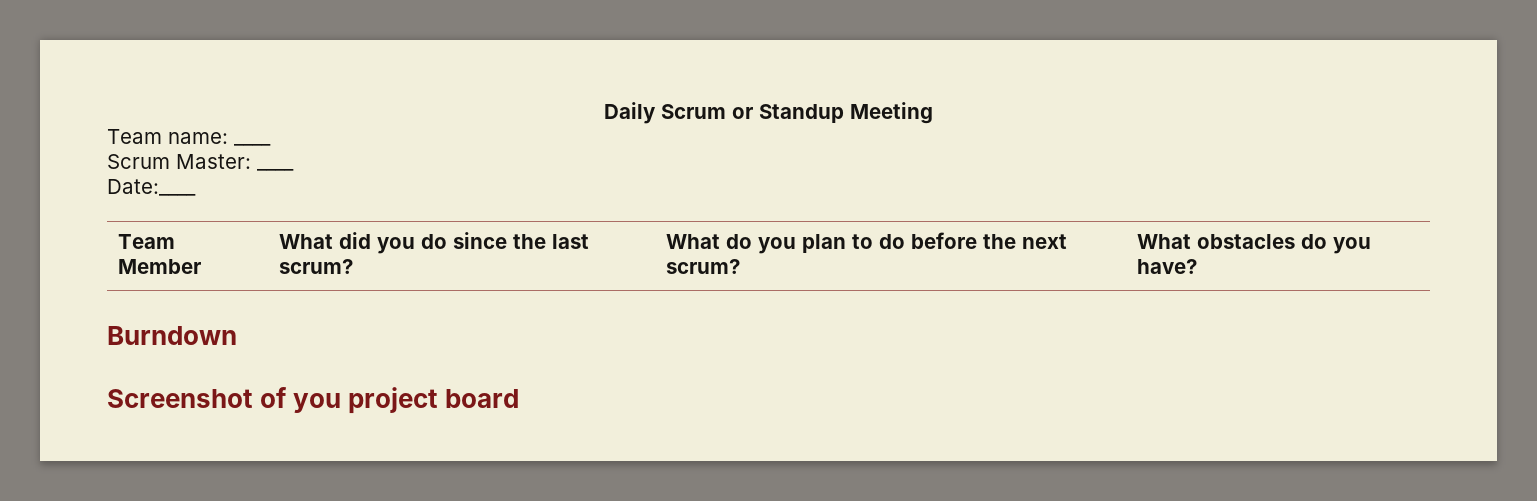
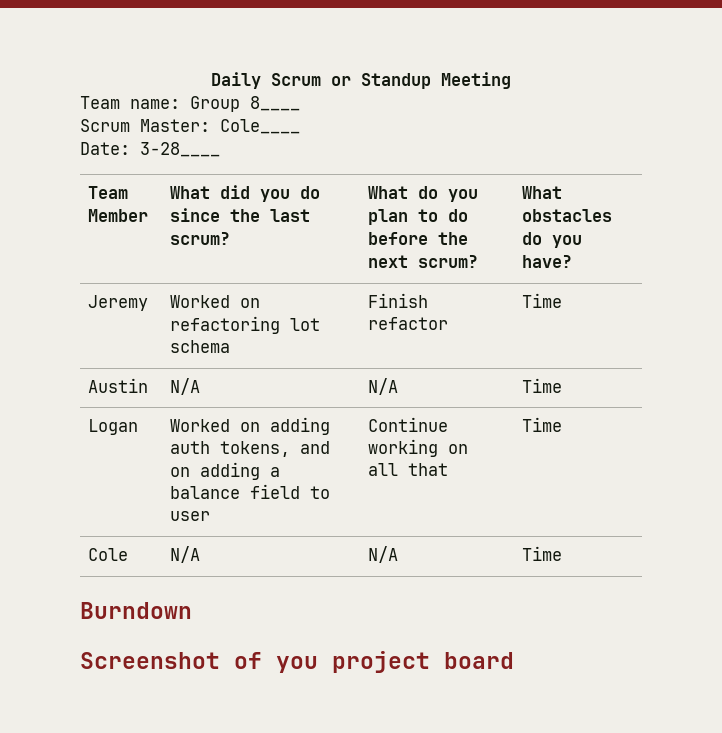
- Team name: ____
+ Team name: Group 8____
- Scrum Master: ____
- Date:____
+ Scrum Master: Cole____
+ Date: 3-28____
+ Jeremy | Worked on refactoring lot schema | Finish refactor | Time
+ Austin | N/A | N/A | Time
+ Logan | Worked on adding auth tokens, and on adding a balance field to user | Continue working on all that | Time
+ Cole | N/A | N/A | Time

